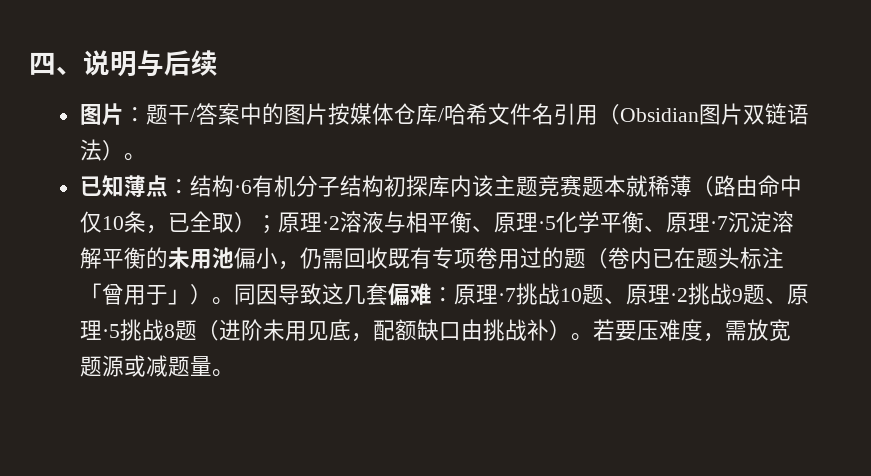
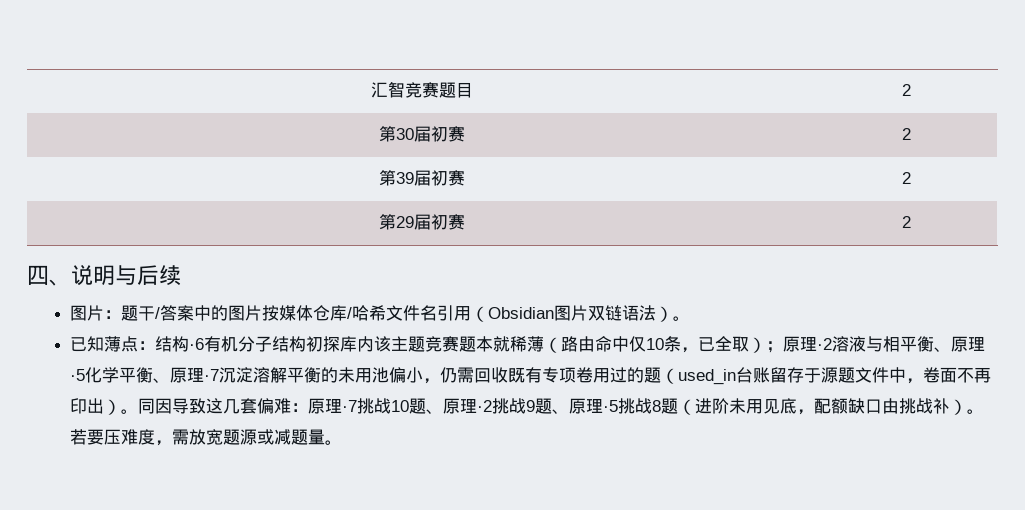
+ 汇智竞赛题目 | 2
+ 第30届初赛 | 2
+ 第39届初赛 | 2
+ 第29届初赛 | 2
- 已知薄点：结构·6有机分子结构初探库内该主题竞赛题本就稀薄（路由命中仅10条，已全取）；原理·2溶液与相平衡、原理·5化学平衡、原理·7沉淀溶解平衡的未用池偏小，仍需回收既有专项卷用过的题（卷内已在题头标注「曾用于」）。
+ 已知薄点：结构·6有机分子结构初探库内该主题竞赛题本就稀薄（路由命中仅10条，已全取）；原理·2溶液与相平衡、原理·5化学平衡、原理·7沉淀溶解平衡的未用池偏小，仍需回收既有专项卷用过的题（used_in台账留存于源题文件中，卷面不再印出）。

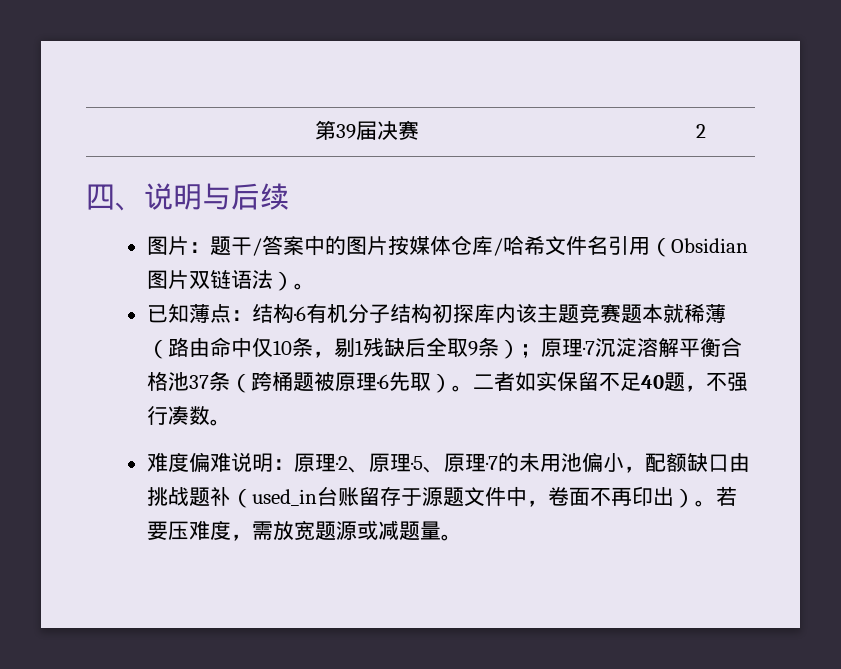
- 汇智竞赛题目 | 2
- 第30届初赛 | 2
- 第39届初赛 | 2
- 第29届初赛 | 2
+ 第39届决赛 | 2
- 已知薄点：结构·6有机分子结构初探库内该主题竞赛题本就稀薄（路由命中仅10条，已全取）；原理·2溶液与相平衡、原理·5化学平衡、原理·7沉淀溶解平衡的未用池偏小，仍需回收既有专项卷用过的题（used_in台账留存于源题文件中，卷面不再印出）。
+ 已知薄点：结构·6有机分子结构初探库内该主题竞赛题本就稀薄（路由命中仅10条，剔1残缺后全取9条）；原理·7沉淀溶解平衡合格池37条（跨桶题被原理·6先取）。二者如实保留不足40题，不强行凑数。
+ 难度偏难说明：原理·2、原理·5、原理·7的未用池偏小，配额缺口由挑战题补（used_in台账留存于源题文件中，卷面不再印出）。
- 同因导致这几套偏难：原理·7挑战10题、原理·2挑战9题、原理·5挑战8题（进阶未用见底，配额缺口由挑战补）。

